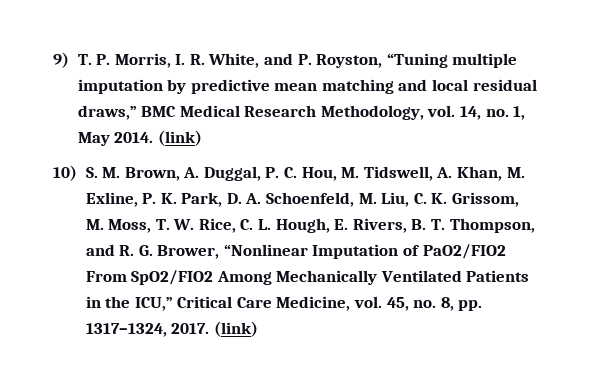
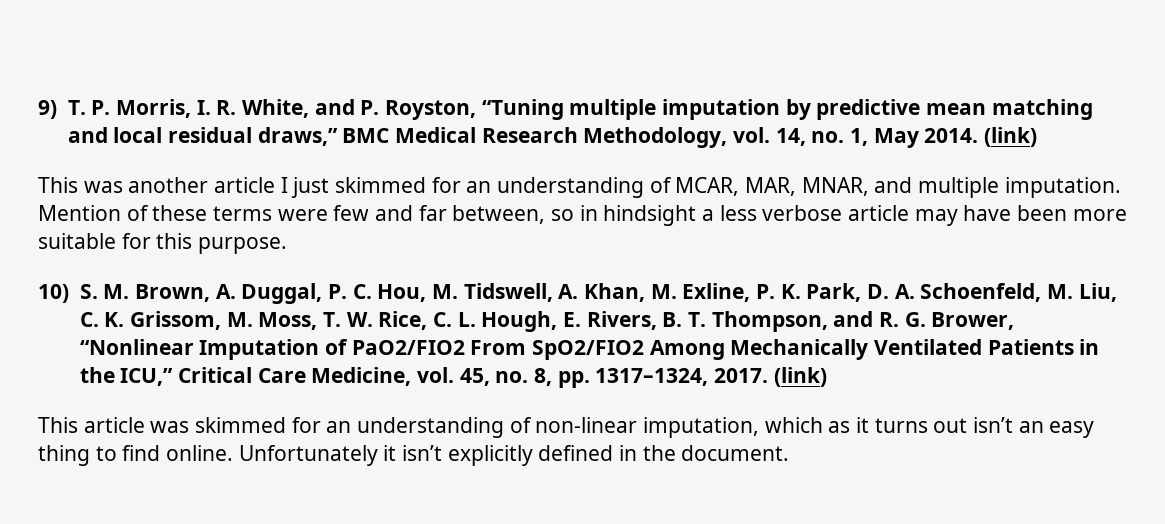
+ This was another article I just skimmed for an understanding of MCAR, MAR, MNAR, and multiple imputation. Mention of these terms were few and far between, so in hindsight a less verbose article may have been more suitable for this purpose.
+ This article was skimmed for an understanding of non-linear imputation, which as it turns out isn’t an easy thing to find online. Unfortunately it isn’t explicitly defined in the document.

